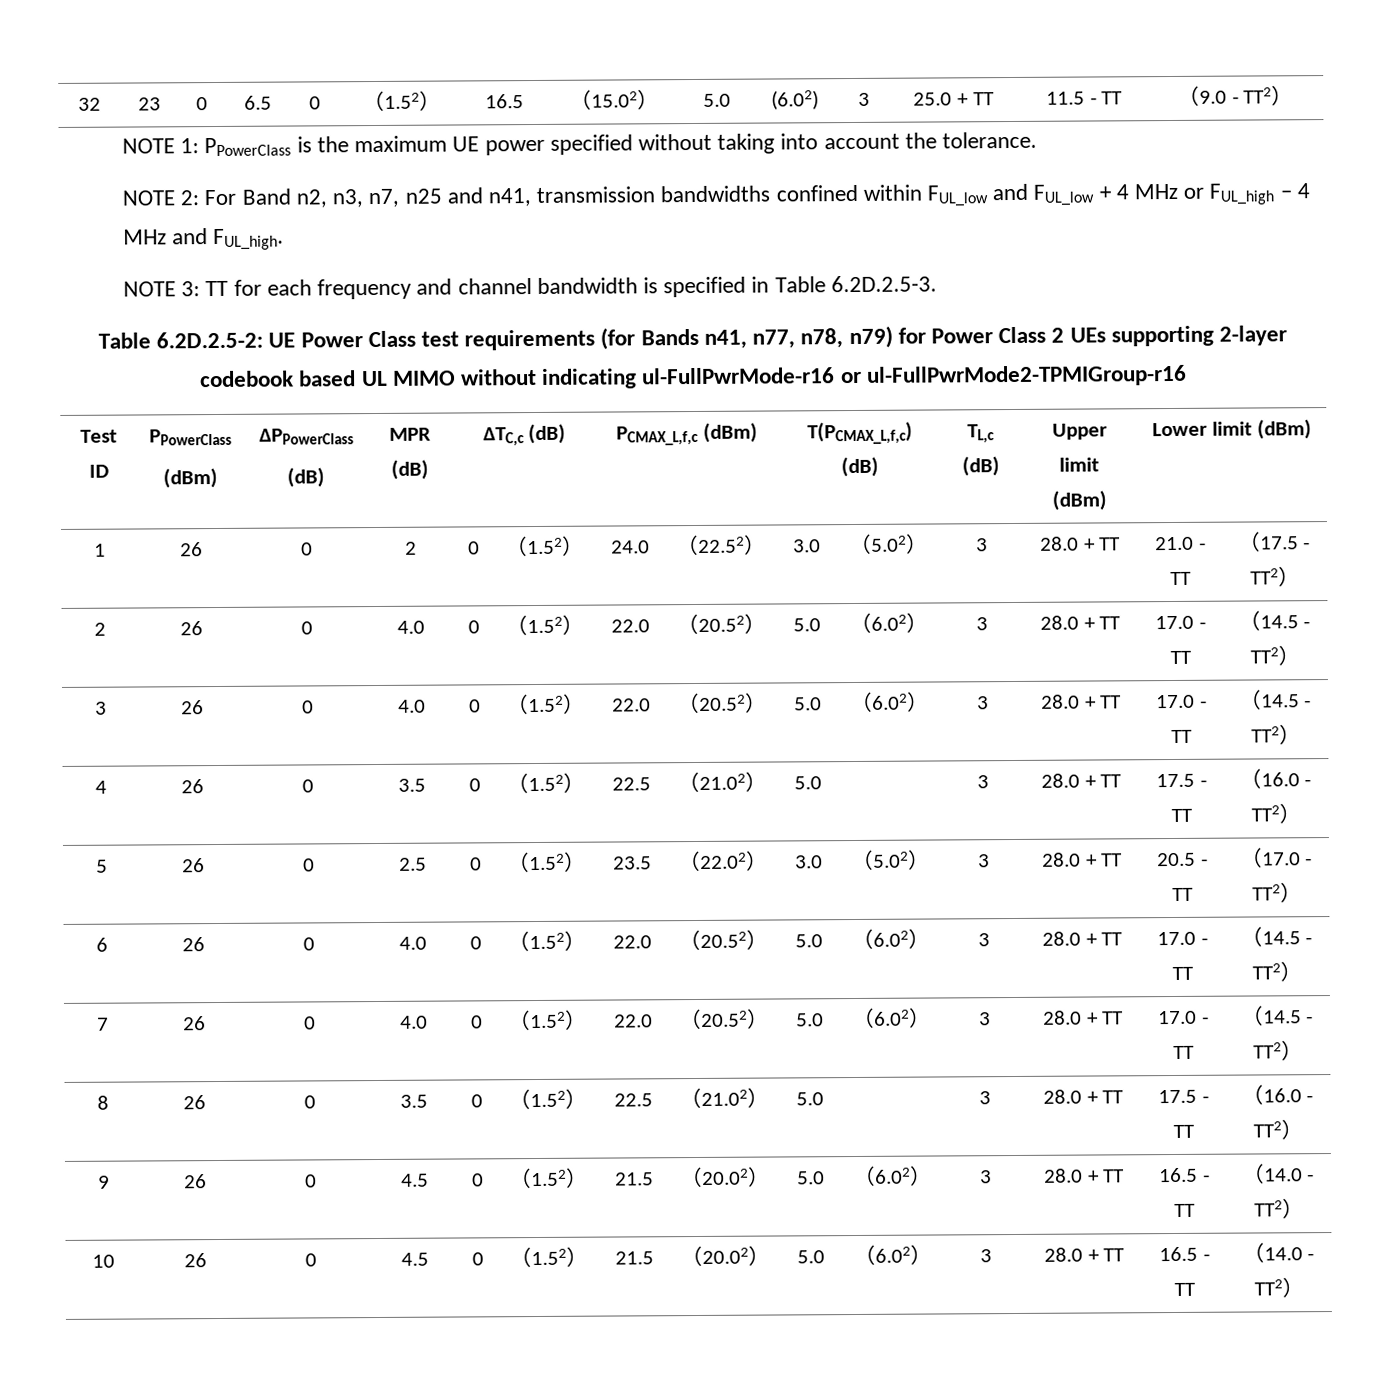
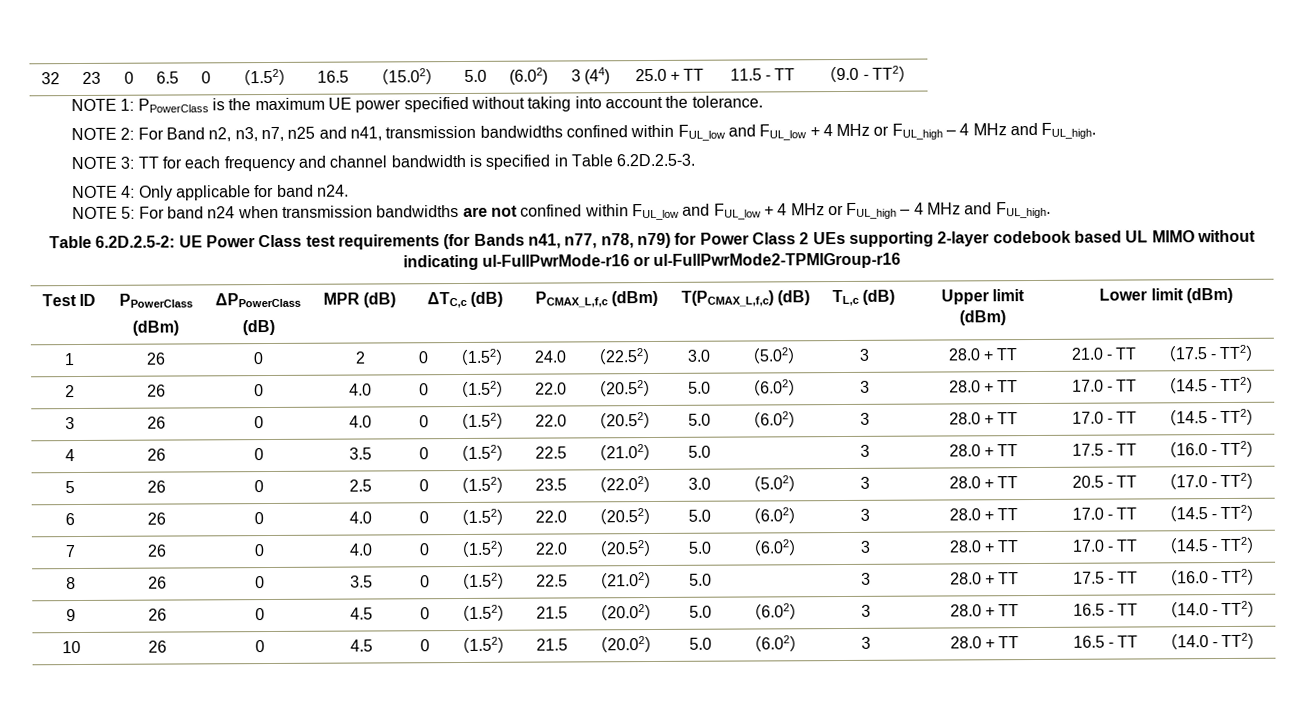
- 32 | 23 | 0 | 6.5 | 0 | （1.52） | 16.5 | （15.02） | 5.0 | (6.02) | 3 | 25.0 + TT | 11.5 - TT | （9.0 - TT2）
+ 32 | 23 | 0 | 6.5 | 0 | （1.52） | 16.5 | （15.02） | 5.0 | (6.02) | 3 (44) | 25.0 + TT | 11.5 - TT | （9.0 - TT2）
+ NOTE 4: Only applicable for band n24.
+ NOTE 5: For band n24 when transmission bandwidths are not confined within FUL_low and FUL_low + 4 MHz or FUL_high – 4 MHz and FUL_high.

